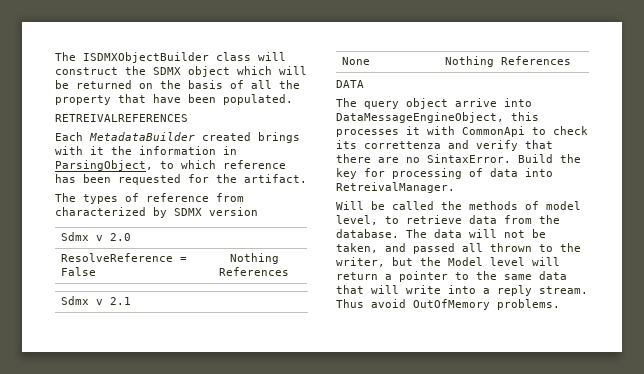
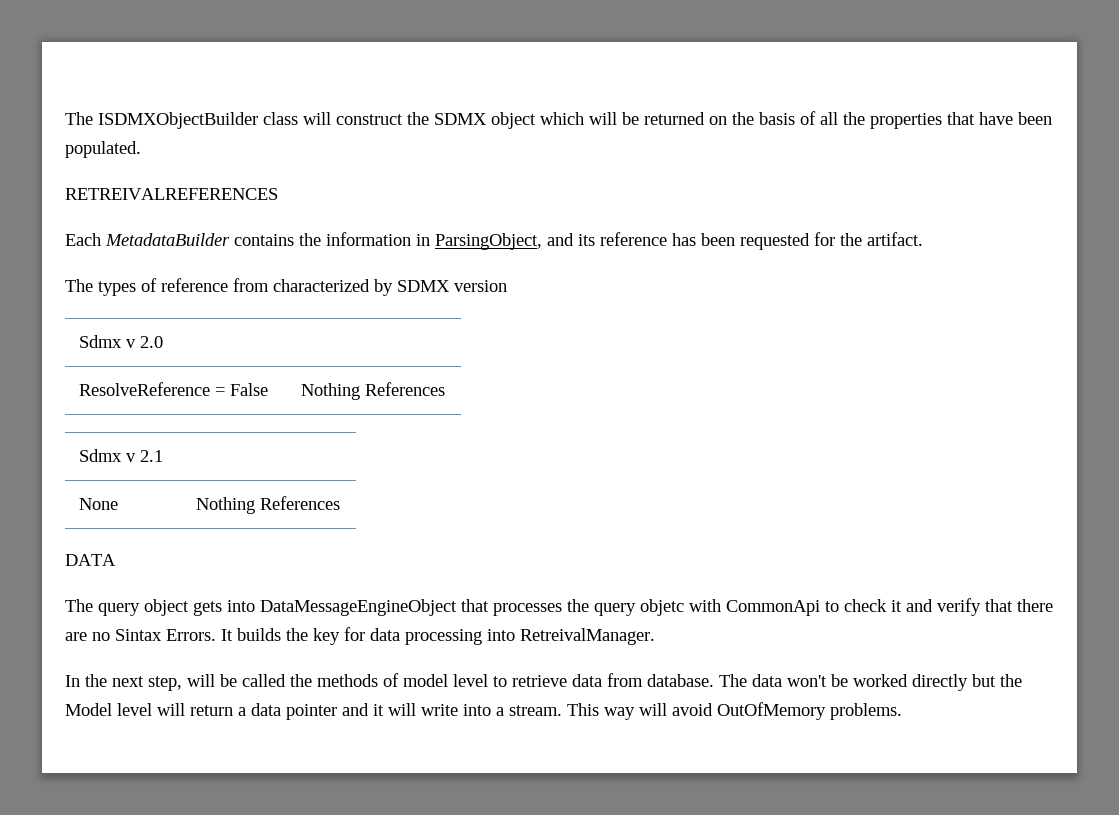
- The ISDMXObjectBuilder class will construct the SDMX object which will be returned on the basis of all the property that have been populated.
+ The ISDMXObjectBuilder class will construct the SDMX object which will be returned on the basis of all the properties that have been populated.
- Each MetadataBuilder created brings with it the information in ParsingObject, to which reference has been requested for the artifact.
+ Each MetadataBuilder contains the information in ParsingObject, and its reference has been requested for the artifact.
- The query object arrive into DataMessageEngineObject, this processes it with CommonApi to check its correttenza and verify that there are no SintaxError. Build the key for processing of data into RetreivalManager.
- Will be called the methods of model level, to retrieve data from the database.
+ The query object gets into DataMessageEngineObject that processes the query objetc with CommonApi to check it and verify that there are no Sintax Errors. It builds the key for data processing into RetreivalManager.
+ In the next step, will be called the methods of model level to retrieve data from database.
- The data will not be taken, and passed all thrown to the writer, but the Model level will return a pointer to the same data that will write into a reply stream. Thus avoid OutOfMemory problems.
+ The data won't be worked directly but the Model level will return a data pointer and it will write into a stream. This way will avoid OutOfMemory problems.

